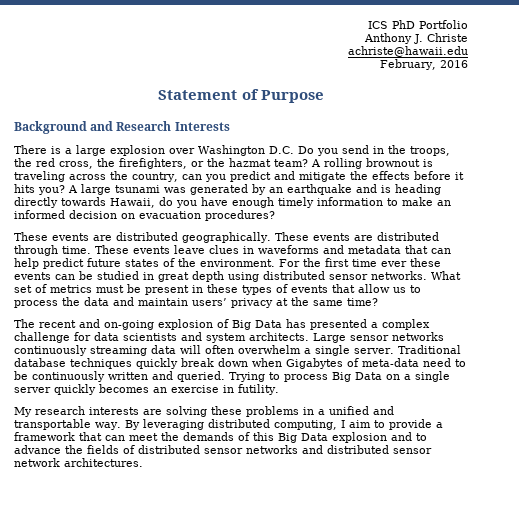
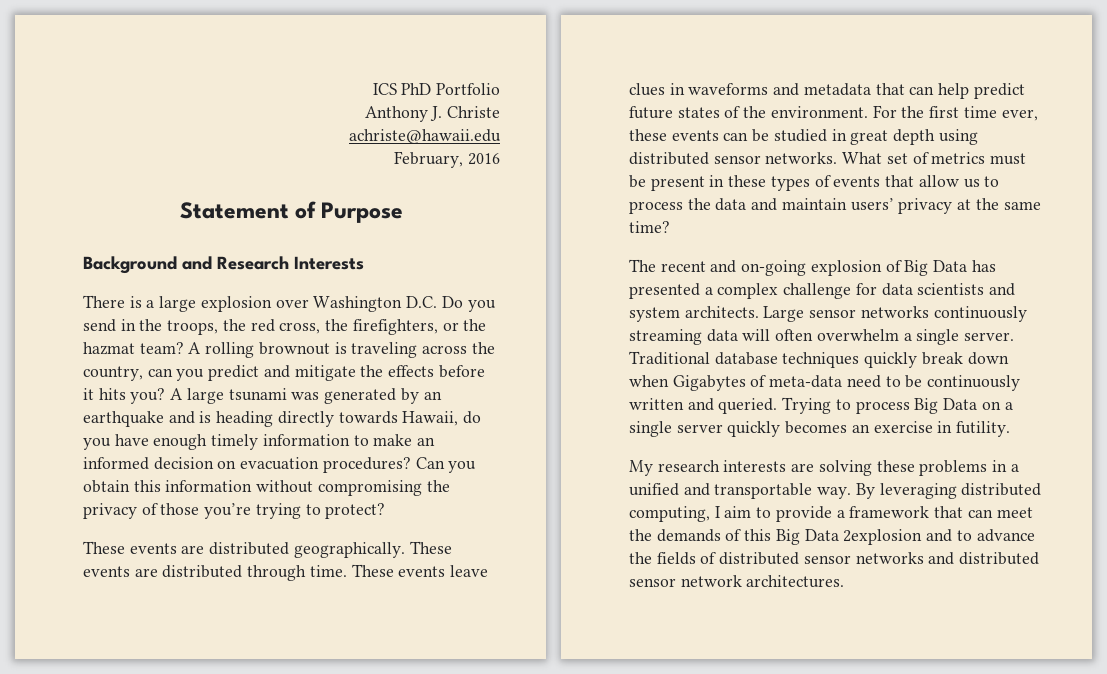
+ Can you obtain this information without compromising the privacy of those you’re trying to protect?
- For the first time ever these events can be studied in great depth using distributed sensor networks.
+ For the first time ever, these events can be studied in great depth using distributed sensor networks.
- By leveraging distributed computing, I aim to provide a framework that can meet the demands of this Big Data explosion and to advance the fields of distributed sensor networks and distributed sensor network architectures.
+ By leveraging distributed computing, I aim to provide a framework that can meet the demands of this Big Data 2explosion and to advance the fields of distributed sensor networks and distributed sensor network architectures.

